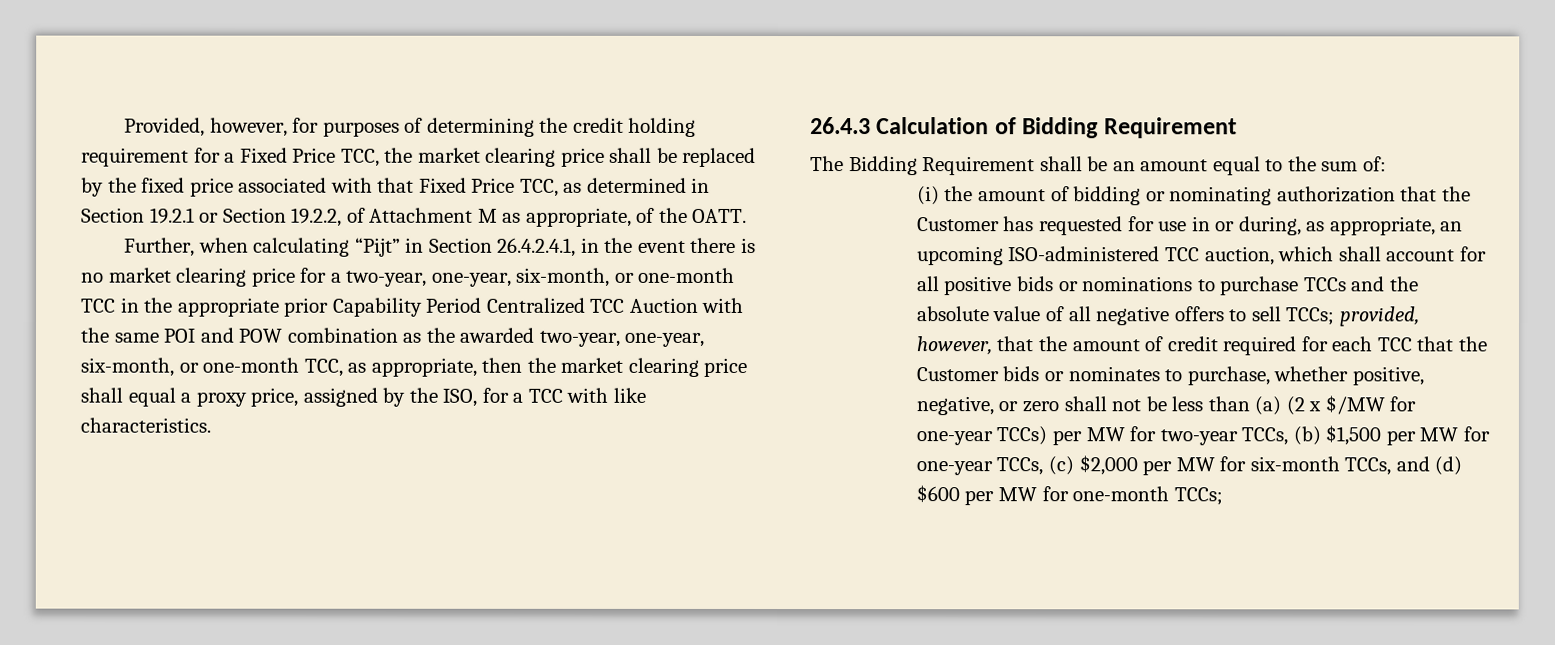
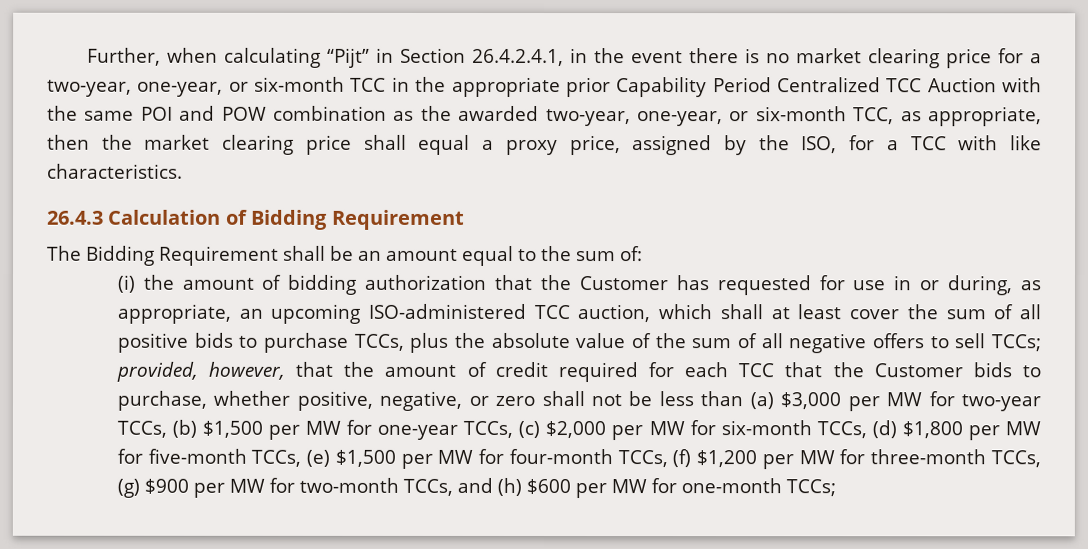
- Provided, however, for purposes of determining the credit holding requirement for a Fixed Price TCC, the market clearing price shall be replaced by the fixed price associated with that Fixed Price TCC, as determined in Section 19.2.1 or Section 19.2.2, of Attachment M as appropriate, of the OATT.
- Further, when calculating “Pijt” in Section 26.4.2.4.1, in the event there is no market clearing price for a two-year, one-year, six-month, or one-month TCC in the appropriate prior Capability Period Centralized TCC Auction with the same POI and POW combination as the awarded two-year, one-year, six-month, or one-month TCC, as appropriate, then the market clearing price shall equal a proxy price, assigned by the ISO, for a TCC with like characteristics.
+ Further, when calculating “Pijt” in Section 26.4.2.4.1, in the event there is no market clearing price for a two-year, one-year, or six-month TCC in the appropriate prior Capability Period Centralized TCC Auction with the same POI and POW combination as the awarded two-year, one-year, or six-month TCC, as appropriate, then the market clearing price shall equal a proxy price, assigned by the ISO, for a TCC with like characteristics.
- (i) the amount of bidding or nominating authorization that the Customer has requested for use in or during, as appropriate, an upcoming ISO-administered TCC auction, which shall account for all positive bids or nominations to purchase TCCs and the absolute value of all negative offers to sell TCCs;
+ (i) the amount of bidding authorization that the Customer has requested for use in or during, as appropriate, an upcoming ISO-administered TCC auction, which shall at least cover the sum of all positive bids to purchase TCCs, plus the absolute value of the sum of all negative offers to sell TCCs;
- provided, however, that the amount of credit required for each TCC that the Customer bids or nominates to purchase, whether positive, negative, or zero shall not be less than (a) (2 x $/MW for one-year TCCs) per MW for two-year TCCs, (b) $1,500 per MW for one-year TCCs, (c) $2,000 per MW for six-month TCCs, and (d) $600 per MW for one-month TCCs;
+ provided, however, that the amount of credit required for each TCC that the Customer bids to purchase, whether positive, negative, or zero shall not be less than (a) $3,000 per MW for two-year TCCs, (b) $1,500 per MW for one-year TCCs, (c) $2,000 per MW for six-month TCCs, (d) $1,800 per MW for five-month TCCs, (e) $1,500 per MW for four-month TCCs, (f) $1,200 per MW for three-month TCCs, (g) $900 per MW for two-month TCCs, and (h) $600 per MW for one-month TCCs;

